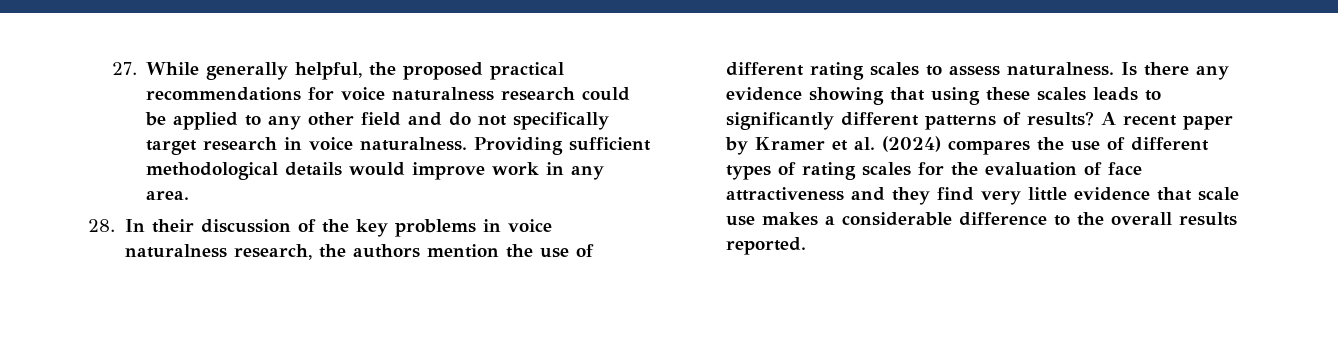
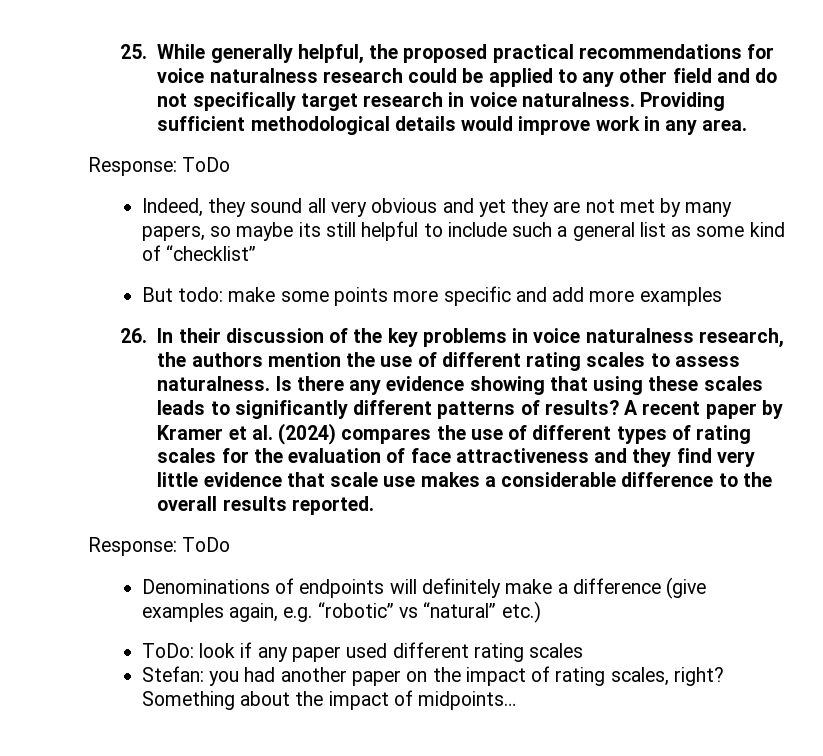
- 27. While generally helpful, the proposed practical recommendations for voice naturalness research could be applied to any other field and do not specifically target research in voice naturalness.
+ 25. While generally helpful, the proposed practical recommendations for voice naturalness research could be applied to any other field and do not specifically target research in voice naturalness.
  Providing sufficient methodological details would improve work in any area.
- 28. In their discussion of the key problems in voice naturalness research, the authors mention the use of different rating scales to assess naturalness.
+ Response: ToDo
+ Indeed, they sound all very obvious and yet they are not met by many papers, so maybe its still helpful to include such a general list as some kind of “checklist”
+ But todo: make some points more specific and add more examples
+ 26. In their discussion of the key problems in voice naturalness research, the authors mention the use of different rating scales to assess naturalness.
  A recent paper by Kramer et al. (2024) compares the use of different types of rating scales for the evaluation of face attractiveness and they find very little evidence that scale use makes a considerable difference to the overall results reported.
+ Response: ToDo
+ Denominations of endpoints will definitely make a difference (give examples again, e.g. “robotic” vs “natural” etc.)
+ ToDo: look if any paper used different rating scales
+ Stefan: you had another paper on the impact of rating scales, right? Something about the impact of midpoints…

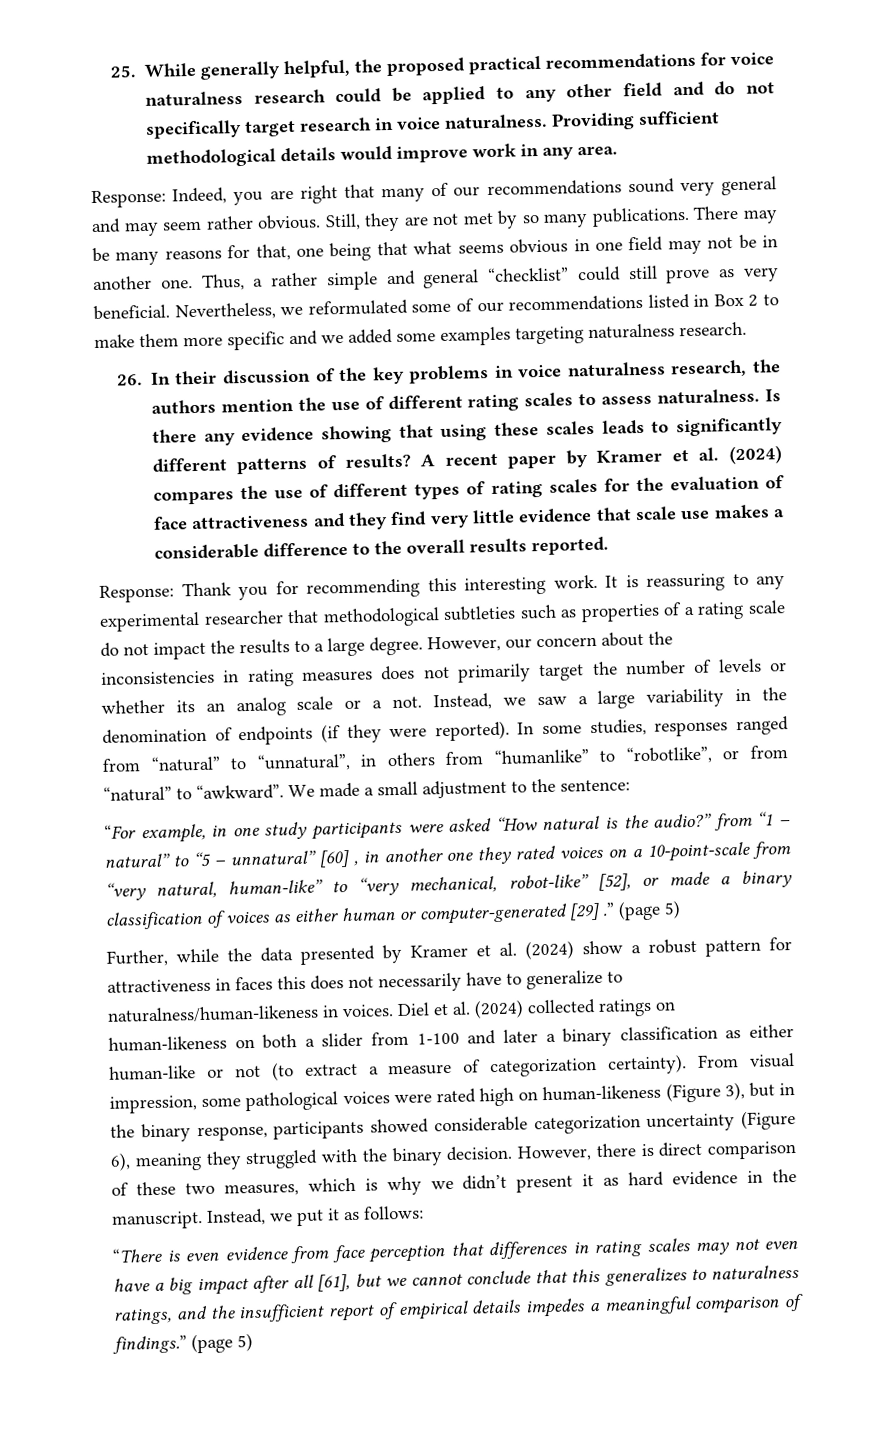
  Providing sufficient methodological details would improve work in any area.
- Response: ToDo
- Indeed, they sound all very obvious and yet they are not met by many papers, so maybe its still helpful to include such a general list as some kind of “checklist”
- But todo: make some points more specific and add more examples
+ Response: Indeed, you are right that many of our recommendations sound very general and may seem rather obvious. Still, they are not met by so many publications. There may be many reasons for that, one being that what seems obvious in one field may not be in another one. Thus, a rather simple and general “checklist” could still prove as very beneficial. Nevertheless, we reformulated some of our recommendations listed in Box 2 to make them more specific and we added some examples targeting naturalness research.
  A recent paper by Kramer et al. (2024) compares the use of different types of rating scales for the evaluation of face attractiveness and they find very little evidence that scale use makes a considerable difference to the overall results reported.
- Response: ToDo
- Denominations of endpoints will definitely make a difference (give examples again, e.g. “robotic” vs “natural” etc.)
- ToDo: look if any paper used different rating scales
- Stefan: you had another paper on the impact of rating scales, right? Something about the impact of midpoints…
+ Response: Thank you for recommending this interesting work. It is reassuring to any experimental researcher that methodological subtleties such as properties of a rating scale do not impact the results to a large degree. However, our concern about the inconsistencies in rating measures does not primarily target the number of levels or whether its an analog scale or a not. Instead, we saw a large variability in the denomination of endpoints (if they were reported). In some studies, responses ranged from “natural” to “unnatural”, in others from “humanlike” to “robotlike”, or from “natural” to “awkward”. We made a small adjustment to the sentence:
+ “For example, in one study participants were asked “How natural is the audio?” from “1 – natural” to “5 – unnatural” [60] , in another one they rated voices on a 10-point-scale from “very natural, human-like” to “very mechanical, robot-like” [52], or made a binary classification of voices as either human or computer-generated [29] .” (page 5)
+ Further, while the data presented by Kramer et al. (2024) show a robust pattern for attractiveness in faces this does not necessarily have to generalize to naturalness/human-likeness in voices. Diel et al. (2024) collected ratings on human-likeness on both a slider from 1-100 and later a binary classification as either human-like or not (to extract a measure of categorization certainty). From visual impression, some pathological voices were rated high on human-likeness (Figure 3), but in the binary response, participants showed considerable categorization uncertainty (Figure 6), meaning they struggled with the binary decision. However, there is direct comparison of these two measures, which is why we didn’t present it as hard evidence in the manuscript. Instead, we put it as follows:
+ “There is even evidence from face perception that differences in rating scales may not even have a big impact after all [61], but we cannot conclude that this generalizes to naturalness ratings, and the insufficient report of empirical details impedes a meaningful comparison of findings.” (page 5)

